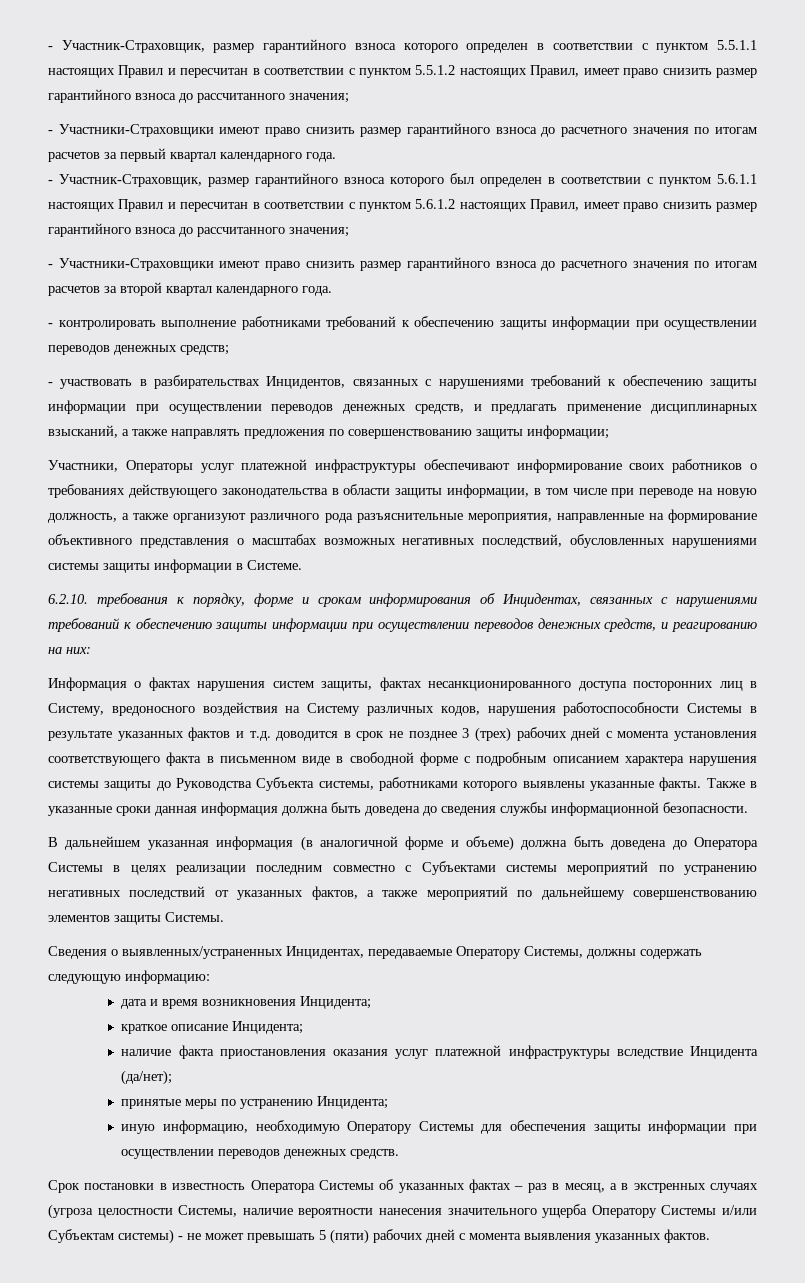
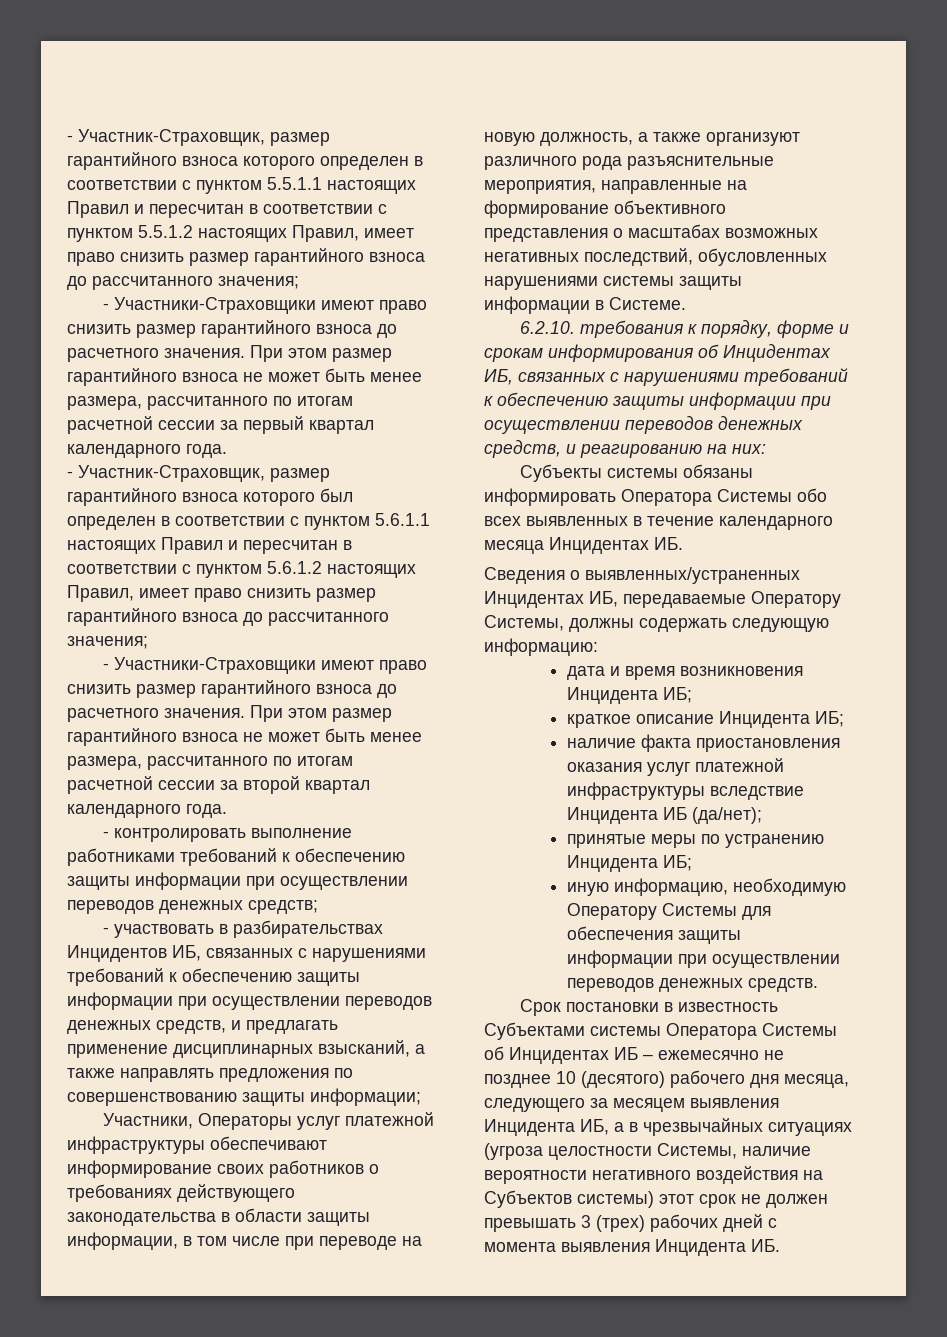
- - Участники-Страховщики имеют право снизить размер гарантийного взноса до расчетного значения по итогам расчетов за первый квартал календарного года.
+ - Участники-Страховщики имеют право снизить размер гарантийного взноса до расчетного значения. При этом размер гарантийного взноса не может быть менее размера, рассчитанного по итогам расчетной сессии за первый квартал календарного года.
- - Участники-Страховщики имеют право снизить размер гарантийного взноса до расчетного значения по итогам расчетов за второй квартал календарного года.
+ - Участники-Страховщики имеют право снизить размер гарантийного взноса до расчетного значения. При этом размер гарантийного взноса не может быть менее размера, рассчитанного по итогам расчетной сессии за второй квартал календарного года.
- - участвовать в разбирательствах Инцидентов, связанных с нарушениями требований к обеспечению защиты информации при осуществлении переводов денежных средств, и предлагать применение дисциплинарных взысканий, а также направлять предложения по совершенствованию защиты информации;
+ - участвовать в разбирательствах Инцидентов ИБ, связанных с нарушениями требований к обеспечению защиты информации при осуществлении переводов денежных средств, и предлагать применение дисциплинарных взысканий, а также направлять предложения по совершенствованию защиты информации;
- 6.2.10. требования к порядку, форме и срокам информирования об Инцидентах, связанных с нарушениями требований к обеспечению защиты информации при осуществлении переводов денежных средств, и реагированию на них:
+ 6.2.10. требования к порядку, форме и срокам информирования об Инцидентах ИБ, связанных с нарушениями требований к обеспечению защиты информации при осуществлении переводов денежных средств, и реагированию на них:
- Информация о фактах нарушения систем защиты, фактах несанкционированного доступа посторонних лиц в Систему, вредоносного воздействия на Систему различных кодов, нарушения работоспособности Системы в результате указанных фактов и т.д. доводится в срок не позднее 3 (трех) рабочих дней с момента установления соответствующего факта в письменном виде в свободной форме с подробным описанием характера нарушения системы защиты до Руководства Субъекта системы, работниками которого выявлены указанные факты. Также в указанные сроки данная информация должна быть доведена до сведения службы информационной безопасности.
- В дальнейшем указанная информация (в аналогичной форме и объеме) должна быть доведена до Оператора Системы в целях реализации последним совместно с Субъектами системы мероприятий по устранению негативных последствий от указанных фактов, а также мероприятий по дальнейшему совершенствованию элементов защиты Системы.
+ Субъекты системы обязаны информировать Оператора Системы обо всех выявленных в течение календарного месяца Инцидентах ИБ.
- Сведения о выявленных/устраненных Инцидентах, передаваемые Оператору Системы, должны содержать следующую информацию:
+ Сведения о выявленных/устраненных Инцидентах ИБ, передаваемые Оператору Системы, должны содержать следующую информацию:
- дата и время возникновения Инцидента;
+ дата и время возникновения Инцидента ИБ;
- краткое описание Инцидента;
+ краткое описание Инцидента ИБ;
- наличие факта приостановления оказания услуг платежной инфраструктуры вследствие Инцидента (да/нет);
+ наличие факта приостановления оказания услуг платежной инфраструктуры вследствие Инцидента ИБ (да/нет);
- принятые меры по устранению Инцидента;
+ принятые меры по устранению Инцидента ИБ;
- Срок постановки в известность Оператора Системы об указанных фактах – раз в месяц, а в экстренных случаях (угроза целостности Системы, наличие вероятности нанесения значительного ущерба Оператору Системы и/или Субъектам системы) - не может превышать 5 (пяти) рабочих дней с момента выявления указанных фактов.
+ Срок постановки в известность Субъектами системы Оператора Системы об Инцидентах ИБ – ежемесячно не позднее 10 (десятого) рабочего дня месяца, следующего за месяцем выявления Инцидента ИБ, а в чрезвычайных ситуациях (угроза целостности Системы, наличие вероятности негативного воздействия на Субъектов системы) этот срок не должен превышать 3 (трех) рабочих дней с момента выявления Инцидента ИБ.

